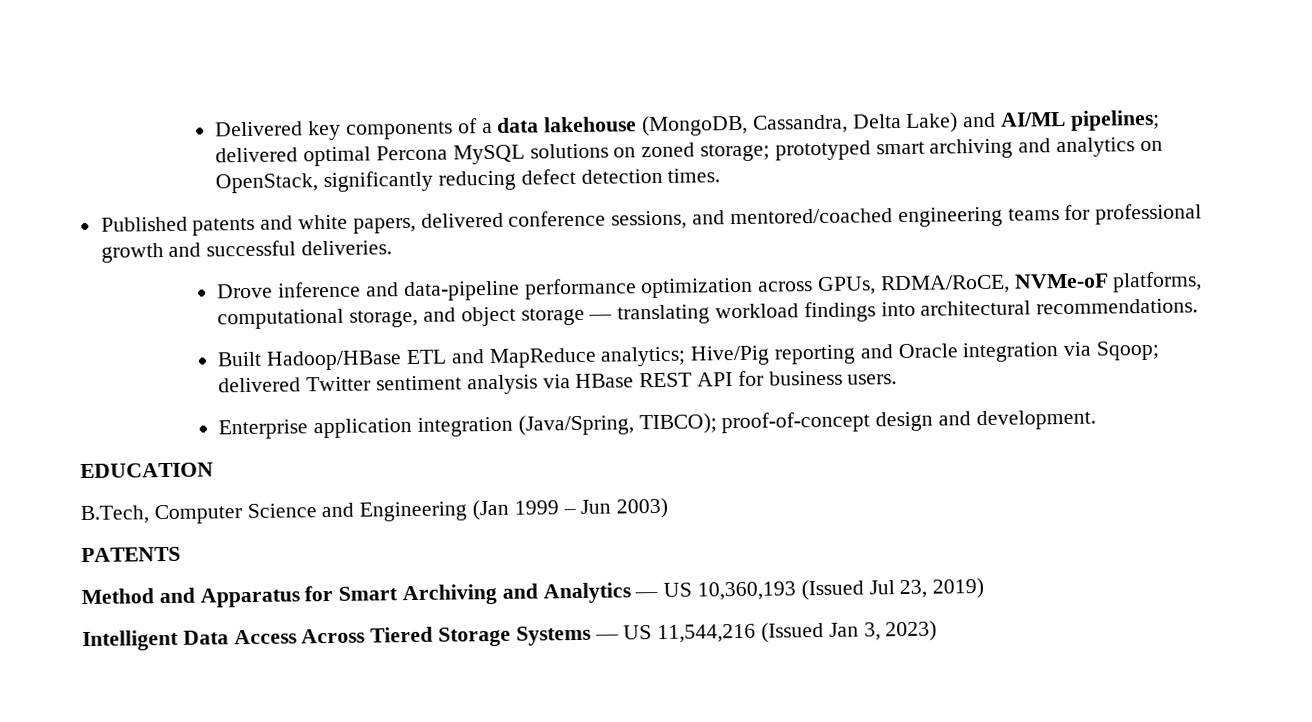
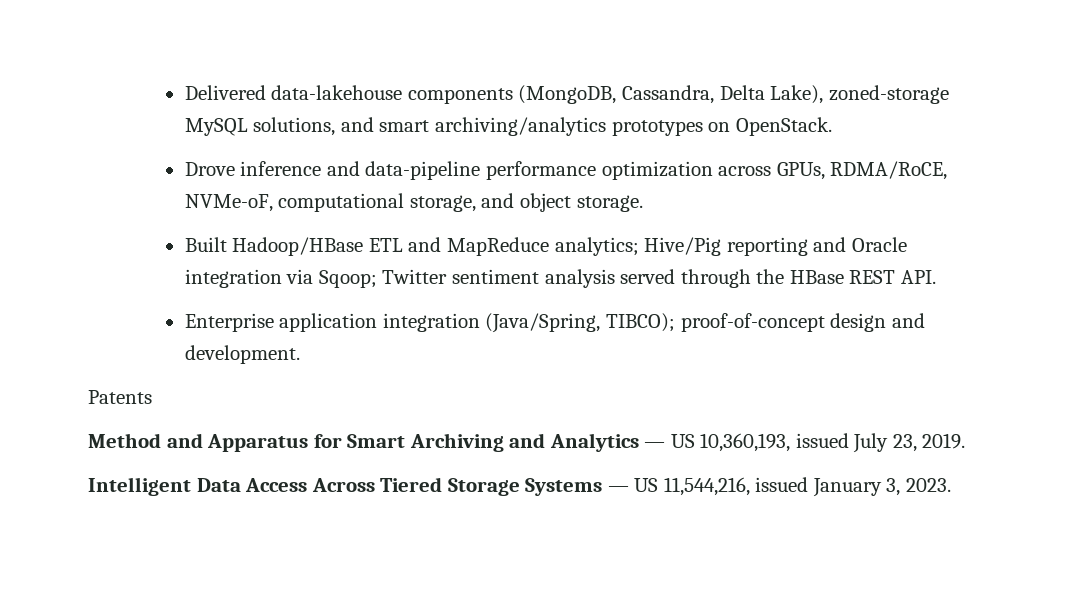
- Delivered key components of a data lakehouse (MongoDB, Cassandra, Delta Lake) and AI/ML pipelines; delivered optimal Percona MySQL solutions on zoned storage; prototyped smart archiving and analytics on OpenStack, significantly reducing defect detection times.
- Published patents and white papers, delivered conference sessions, and mentored/coached engineering teams for professional growth and successful deliveries.
+ Delivered data-lakehouse components (MongoDB, Cassandra, Delta Lake), zoned-storage MySQL solutions, and smart archiving/analytics prototypes on OpenStack.
- Drove inference and data-pipeline performance optimization across GPUs, RDMA/RoCE, NVMe-oF platforms, computational storage, and object storage — translating workload findings into architectural recommendations.
+ Drove inference and data-pipeline performance optimization across GPUs, RDMA/RoCE, NVMe-oF, computational storage, and object storage.
- Built Hadoop/HBase ETL and MapReduce analytics; Hive/Pig reporting and Oracle integration via Sqoop; delivered Twitter sentiment analysis via HBase REST API for business users.
+ Built Hadoop/HBase ETL and MapReduce analytics; Hive/Pig reporting and Oracle integration via Sqoop; Twitter sentiment analysis served through the HBase REST API.
- EDUCATION
- B.Tech, Computer Science and Engineering (Jan 1999 – Jun 2003)
- PATENTS
+ Patents
- Method and Apparatus for Smart Archiving and Analytics — US 10,360,193 (Issued Jul 23, 2019)
+ Method and Apparatus for Smart Archiving and Analytics — US 10,360,193, issued July 23, 2019.
- Intelligent Data Access Across Tiered Storage Systems — US 11,544,216 (Issued Jan 3, 2023)
+ Intelligent Data Access Across Tiered Storage Systems — US 11,544,216, issued January 3, 2023.

